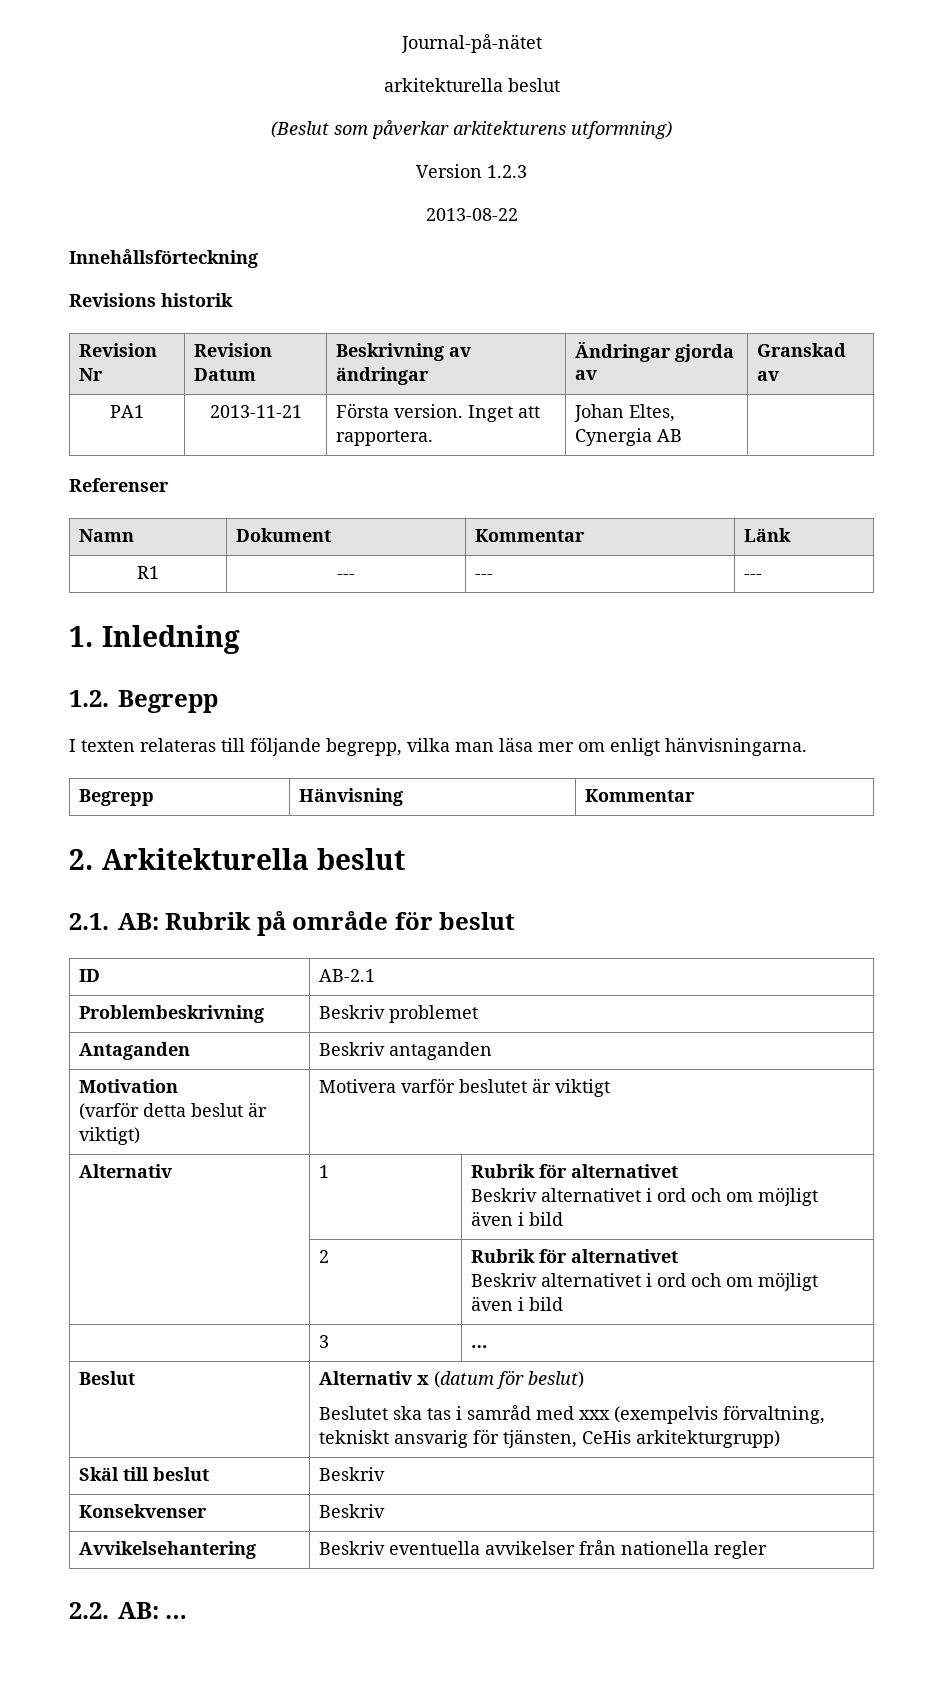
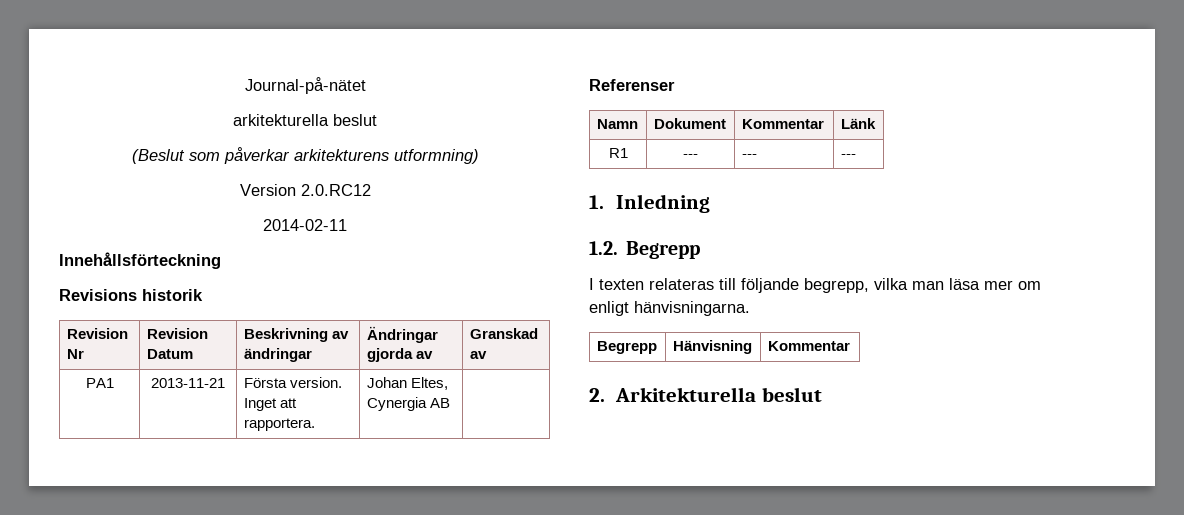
- Version 1.2.3
- 2013-08-22
+ Version 2.0.RC12
+ 2014-02-11
- 2.1. AB: Rubrik på område för beslut
- ID | AB-2.1
- Problembeskrivning | Beskriv problemet
- Antaganden | Beskriv antaganden
- Motivation
- (varför detta beslut är viktigt) | Motivera varför beslutet är viktigt
- Alternativ | 1 | Rubrik för alternativet
- Beskriv alternativet i ord och om möjligt även i bild
- | 2 | Rubrik för alternativet
- Beskriv alternativet i ord och om möjligt även i bild
- | 3 | …
- Beslut | Alternativ x (datum för beslut)
- Beslutet ska tas i samråd med xxx (exempelvis förvaltning, tekniskt ansvarig för tjänsten, CeHis arkitekturgrupp)
- Skäl till beslut | Beskriv
- Konsekvenser | Beskriv
- Avvikelsehantering | Beskriv eventuella avvikelser från nationella regler
- 2.2. AB: …

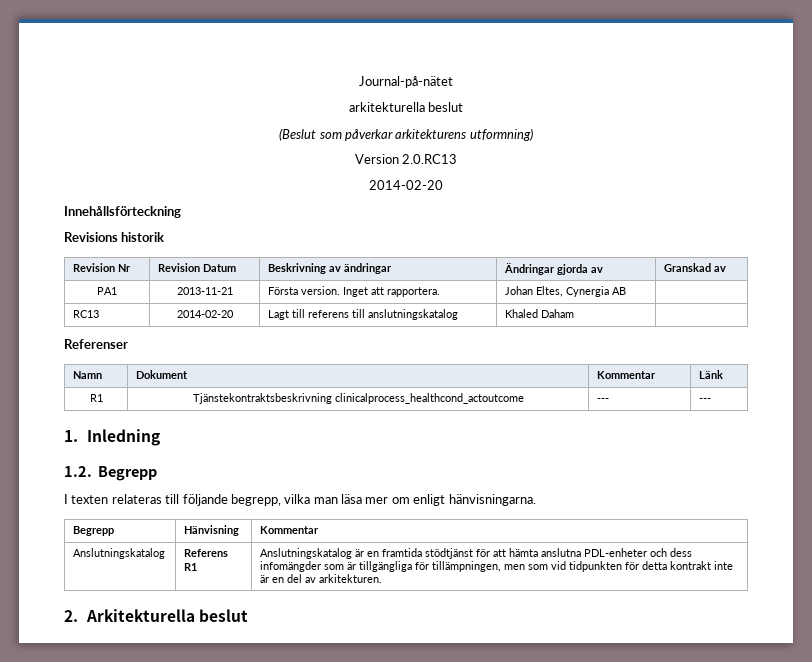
- Version 2.0.RC12
- 2014-02-11
+ Version 2.0.RC13
+ 2014-02-20
+ RC13 | 2014-02-20 | Lagt till referens till anslutningskatalog | Khaled Daham |
- R1 | --- | --- | ---
+ R1 | Tjänstekontraktsbeskrivning clinicalprocess_healthcond_actoutcome | --- | ---
+ Anslutningskatalog | Referens R1 | Anslutningskatalog är en framtida stödtjänst för att hämta anslutna PDL-enheter och dess infomängder som är tillgängliga för tillämpningen, men som vid tidpunkten för detta kontrakt inte är en del av arkitekturen.

